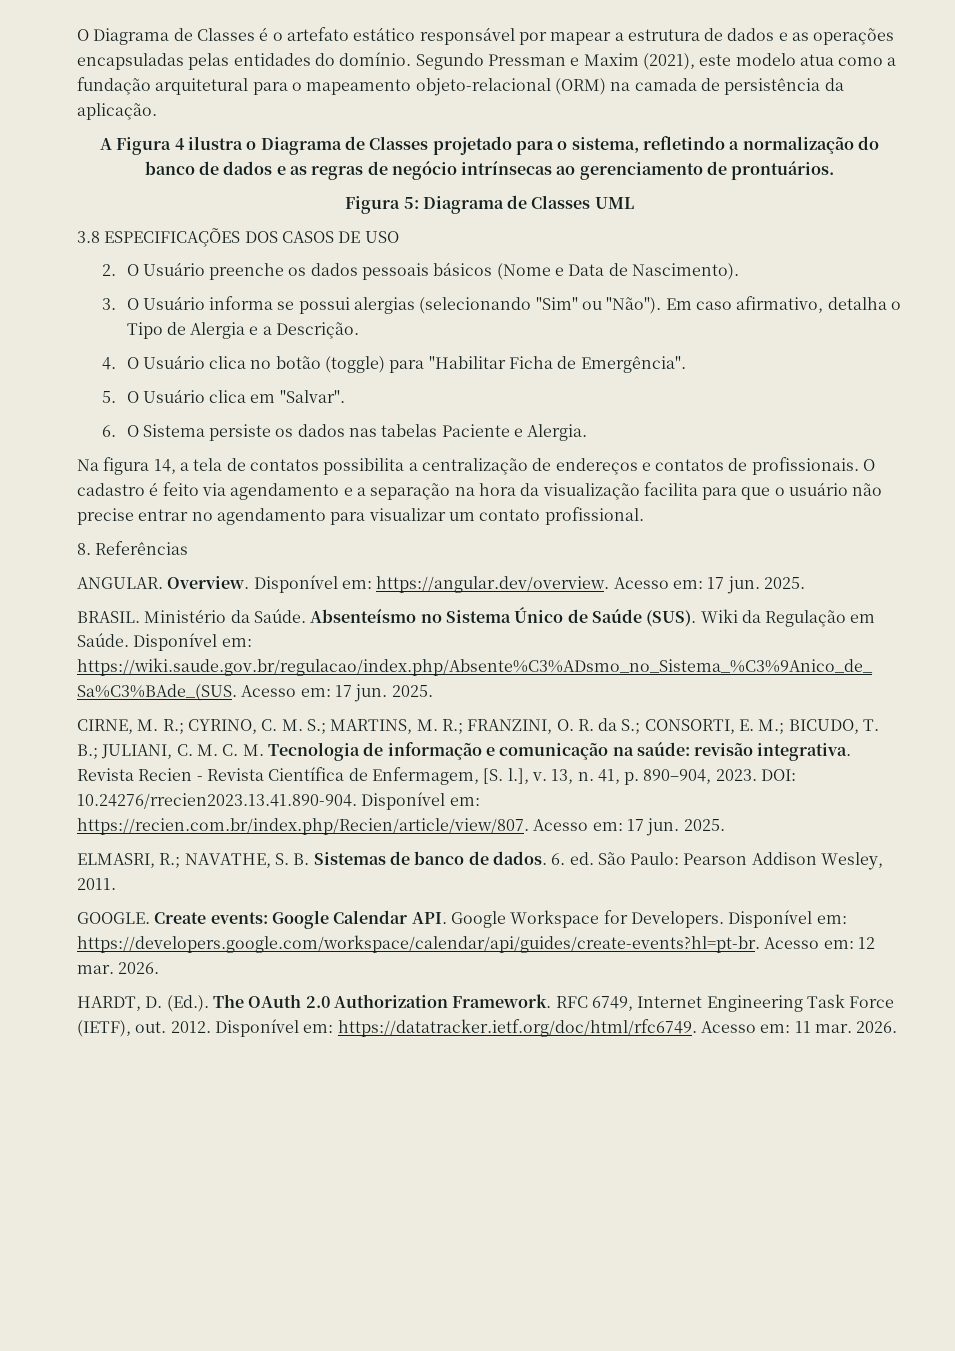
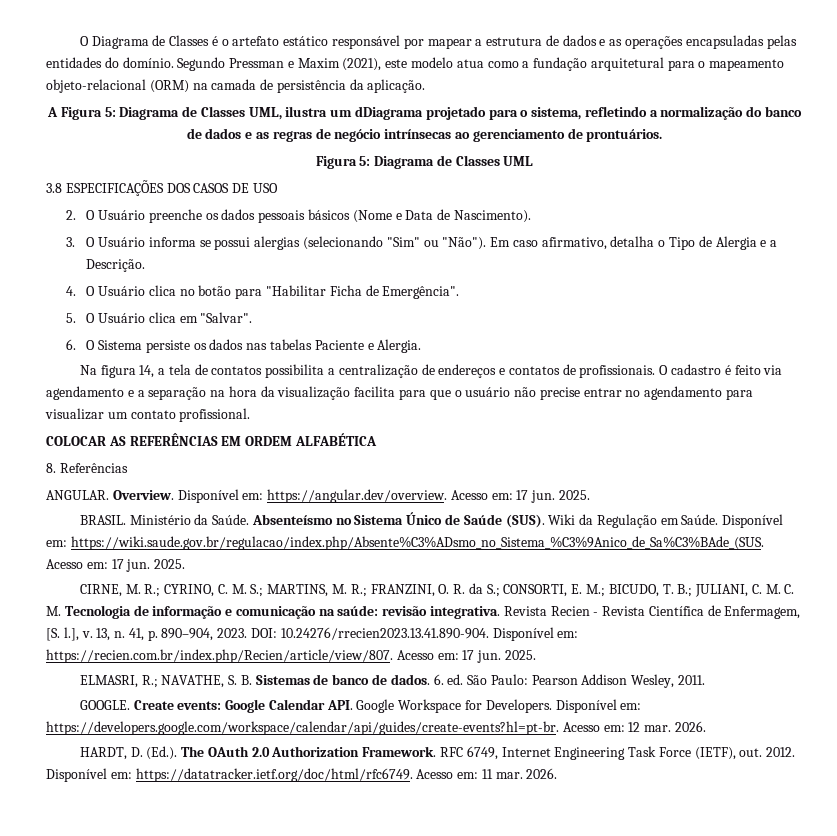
- A Figura 4 ilustra o Diagrama de Classes projetado para o sistema, refletindo a normalização do banco de dados e as regras de negócio intrínsecas ao gerenciamento de prontuários.
+ A Figura 5: Diagrama de Classes UML, ilustra um dDiagrama projetado para o sistema, refletindo a normalização do banco de dados e as regras de negócio intrínsecas ao gerenciamento de prontuários.
- 4. O Usuário clica no botão (toggle) para "Habilitar Ficha de Emergência".
+ 4. O Usuário clica no botão para "Habilitar Ficha de Emergência".
+ COLOCAR AS REFERÊNCIAS EM ORDEM ALFABÉTICA

